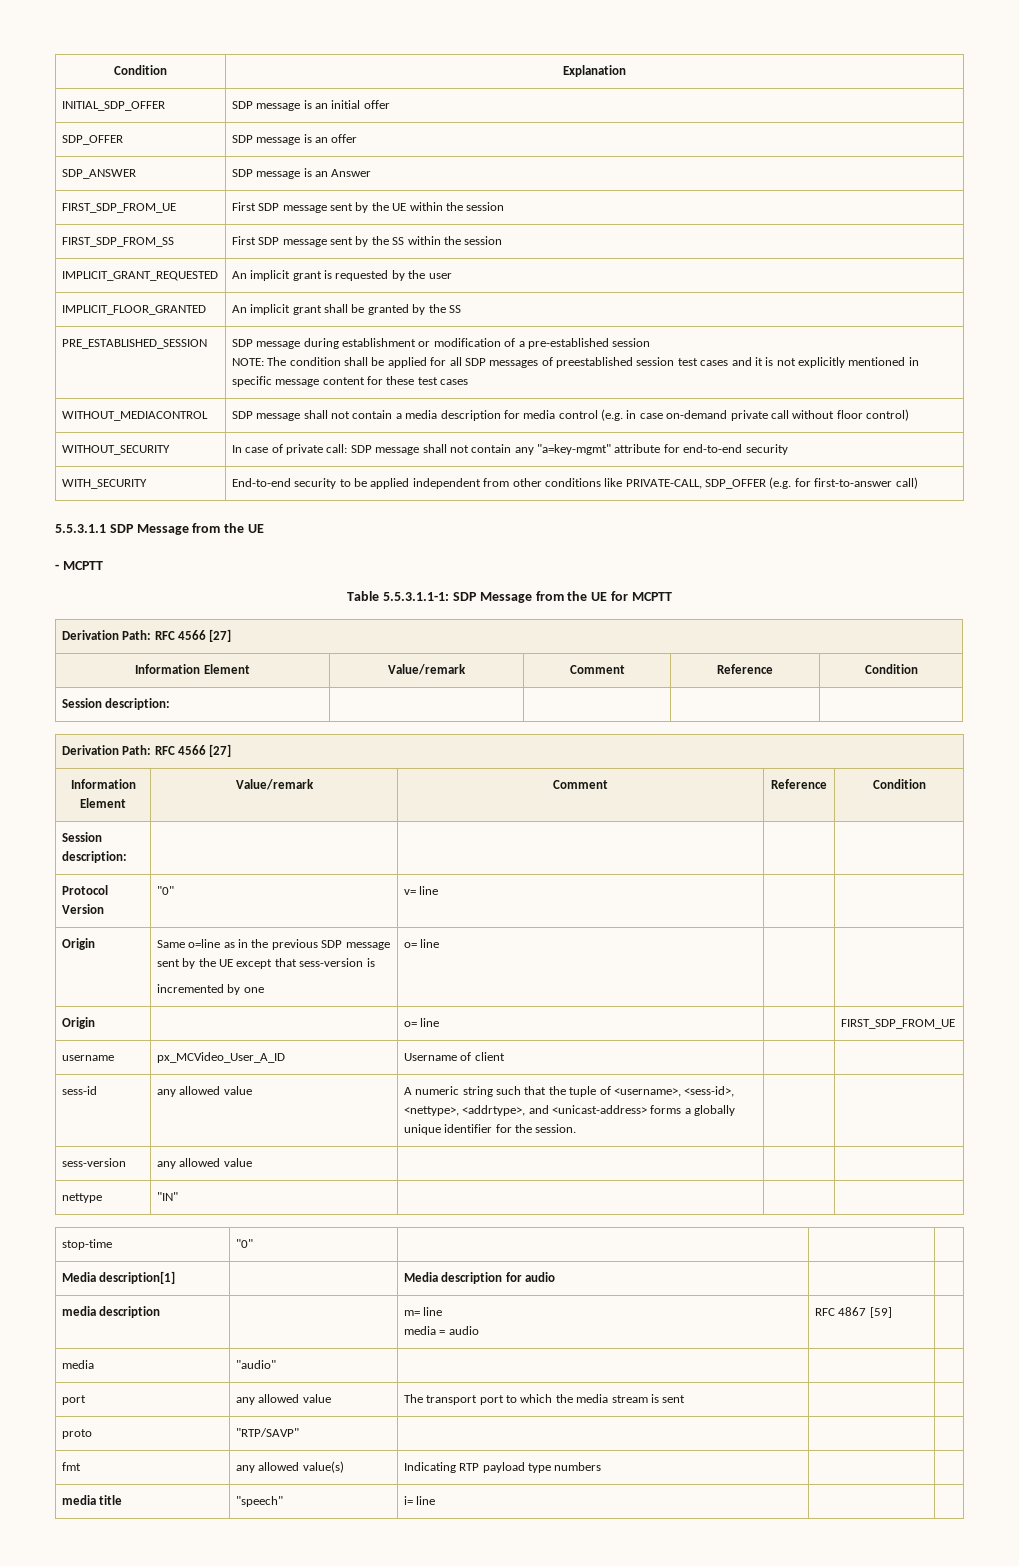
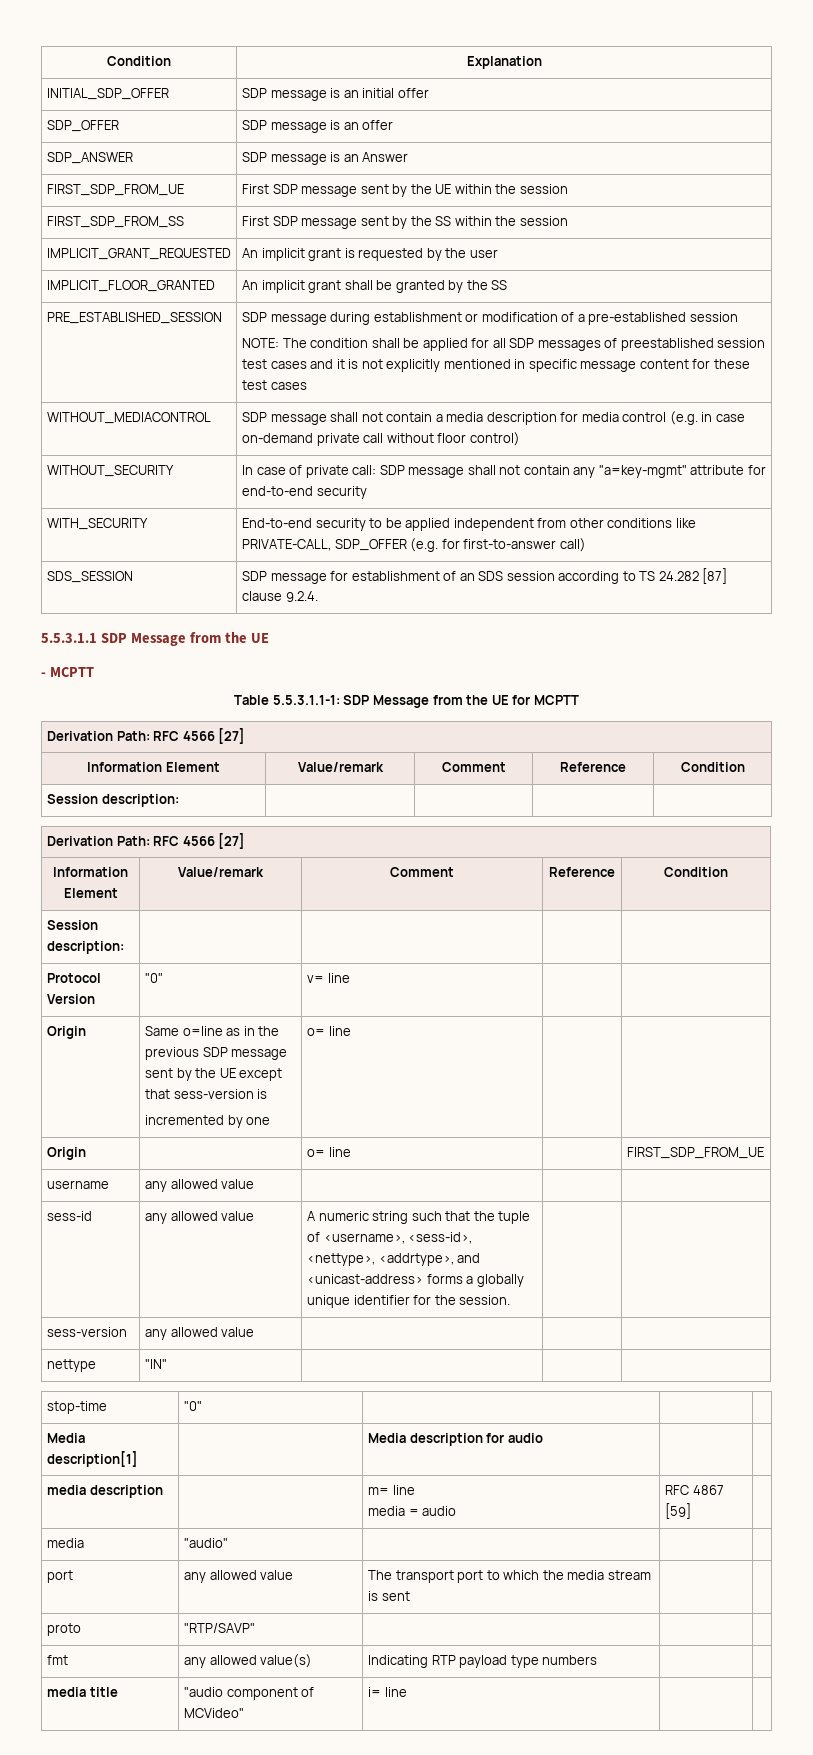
+ SDS_SESSION | SDP message for establishment of an SDS session according to TS 24.282 [87] clause 9.2.4.
- username | px_MCVideo_User_A_ID | Username of client | |
+ username | any allowed value | | |
- media title | "speech" | i= line | |
+ media title | "audio component of MCVideo" | i= line | |

